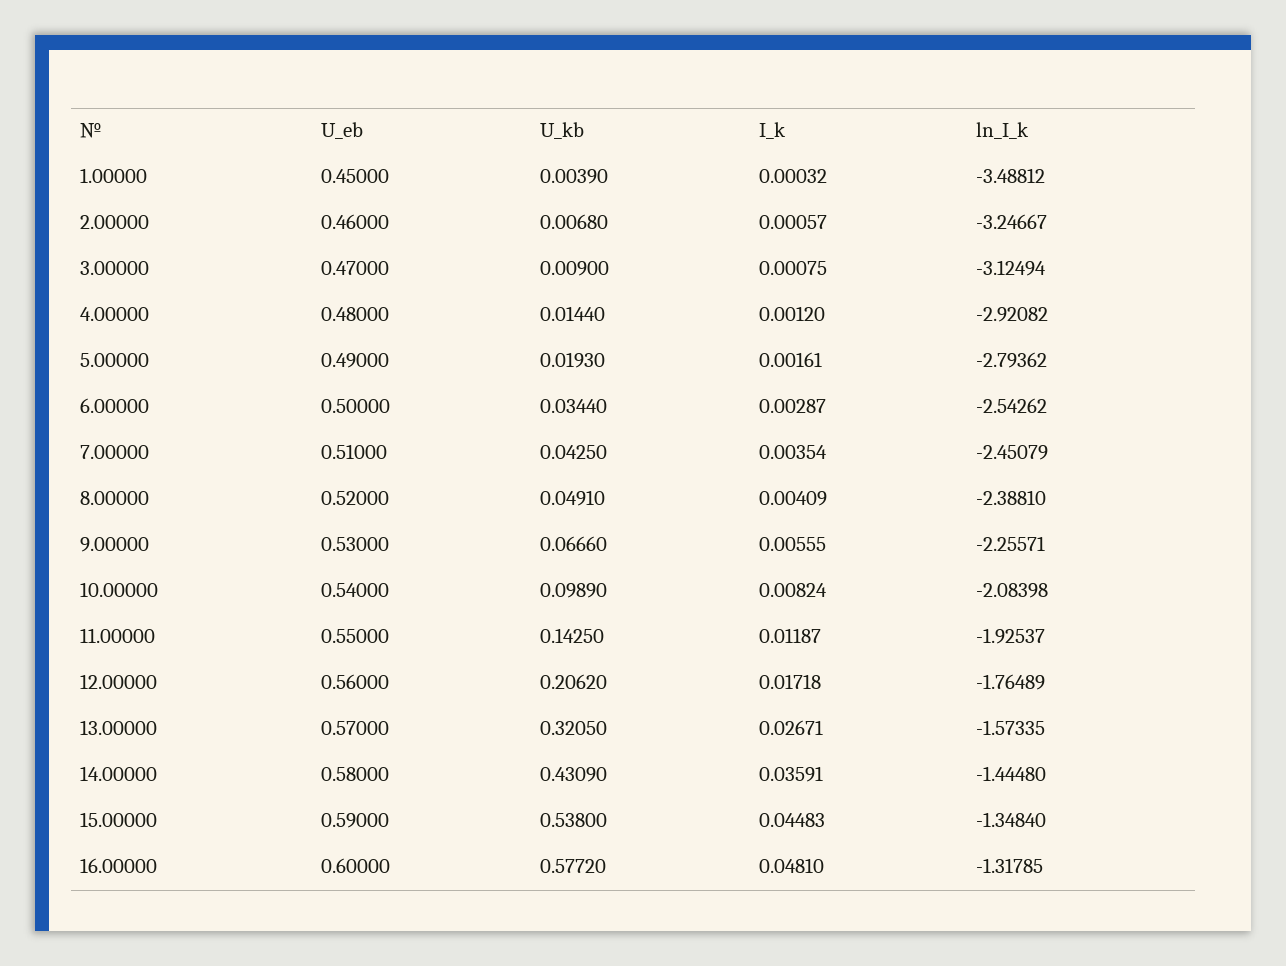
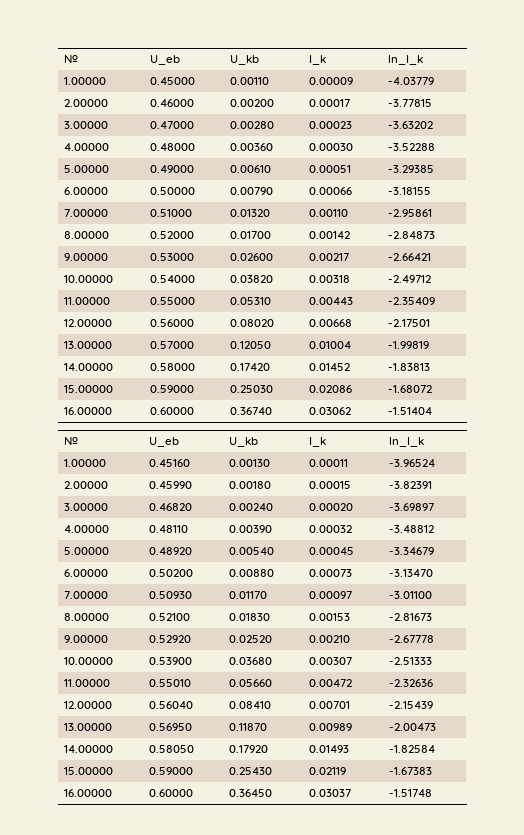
- 1.00000 | 0.45000 | 0.00390 | 0.00032 | -3.48812
- 2.00000 | 0.46000 | 0.00680 | 0.00057 | -3.24667
- 3.00000 | 0.47000 | 0.00900 | 0.00075 | -3.12494
- 4.00000 | 0.48000 | 0.01440 | 0.00120 | -2.92082
- 5.00000 | 0.49000 | 0.01930 | 0.00161 | -2.79362
- 6.00000 | 0.50000 | 0.03440 | 0.00287 | -2.54262
- 7.00000 | 0.51000 | 0.04250 | 0.00354 | -2.45079
- 8.00000 | 0.52000 | 0.04910 | 0.00409 | -2.38810
- 9.00000 | 0.53000 | 0.06660 | 0.00555 | -2.25571
- 10.00000 | 0.54000 | 0.09890 | 0.00824 | -2.08398
- 11.00000 | 0.55000 | 0.14250 | 0.01187 | -1.92537
- 12.00000 | 0.56000 | 0.20620 | 0.01718 | -1.76489
- 13.00000 | 0.57000 | 0.32050 | 0.02671 | -1.57335
- 14.00000 | 0.58000 | 0.43090 | 0.03591 | -1.44480
- 15.00000 | 0.59000 | 0.53800 | 0.04483 | -1.34840
- 16.00000 | 0.60000 | 0.57720 | 0.04810 | -1.31785
+ 1.00000 | 0.45000 | 0.00110 | 0.00009 | -4.03779
+ 2.00000 | 0.46000 | 0.00200 | 0.00017 | -3.77815
+ 3.00000 | 0.47000 | 0.00280 | 0.00023 | -3.63202
+ 4.00000 | 0.48000 | 0.00360 | 0.00030 | -3.52288
+ 5.00000 | 0.49000 | 0.00610 | 0.00051 | -3.29385
+ 6.00000 | 0.50000 | 0.00790 | 0.00066 | -3.18155
+ 7.00000 | 0.51000 | 0.01320 | 0.00110 | -2.95861
+ 8.00000 | 0.52000 | 0.01700 | 0.00142 | -2.84873
+ 9.00000 | 0.53000 | 0.02600 | 0.00217 | -2.66421
+ 10.00000 | 0.54000 | 0.03820 | 0.00318 | -2.49712
+ 11.00000 | 0.55000 | 0.05310 | 0.00443 | -2.35409
+ 12.00000 | 0.56000 | 0.08020 | 0.00668 | -2.17501
+ 13.00000 | 0.57000 | 0.12050 | 0.01004 | -1.99819
+ 14.00000 | 0.58000 | 0.17420 | 0.01452 | -1.83813
+ 15.00000 | 0.59000 | 0.25030 | 0.02086 | -1.68072
+ 16.00000 | 0.60000 | 0.36740 | 0.03062 | -1.51404
+ № | U_eb | U_kb | I_k | ln_I_k
+ 1.00000 | 0.45160 | 0.00130 | 0.00011 | -3.96524
+ 2.00000 | 0.45990 | 0.00180 | 0.00015 | -3.82391
+ 3.00000 | 0.46820 | 0.00240 | 0.00020 | -3.69897
+ 4.00000 | 0.48110 | 0.00390 | 0.00032 | -3.48812
+ 5.00000 | 0.48920 | 0.00540 | 0.00045 | -3.34679
+ 6.00000 | 0.50200 | 0.00880 | 0.00073 | -3.13470
+ 7.00000 | 0.50930 | 0.01170 | 0.00097 | -3.01100
+ 8.00000 | 0.52100 | 0.01830 | 0.00153 | -2.81673
+ 9.00000 | 0.52920 | 0.02520 | 0.00210 | -2.67778
+ 10.00000 | 0.53900 | 0.03680 | 0.00307 | -2.51333
+ 11.00000 | 0.55010 | 0.05660 | 0.00472 | -2.32636
+ 12.00000 | 0.56040 | 0.08410 | 0.00701 | -2.15439
+ 13.00000 | 0.56950 | 0.11870 | 0.00989 | -2.00473
+ 14.00000 | 0.58050 | 0.17920 | 0.01493 | -1.82584
+ 15.00000 | 0.59000 | 0.25430 | 0.02119 | -1.67383
+ 16.00000 | 0.60000 | 0.36450 | 0.03037 | -1.51748

